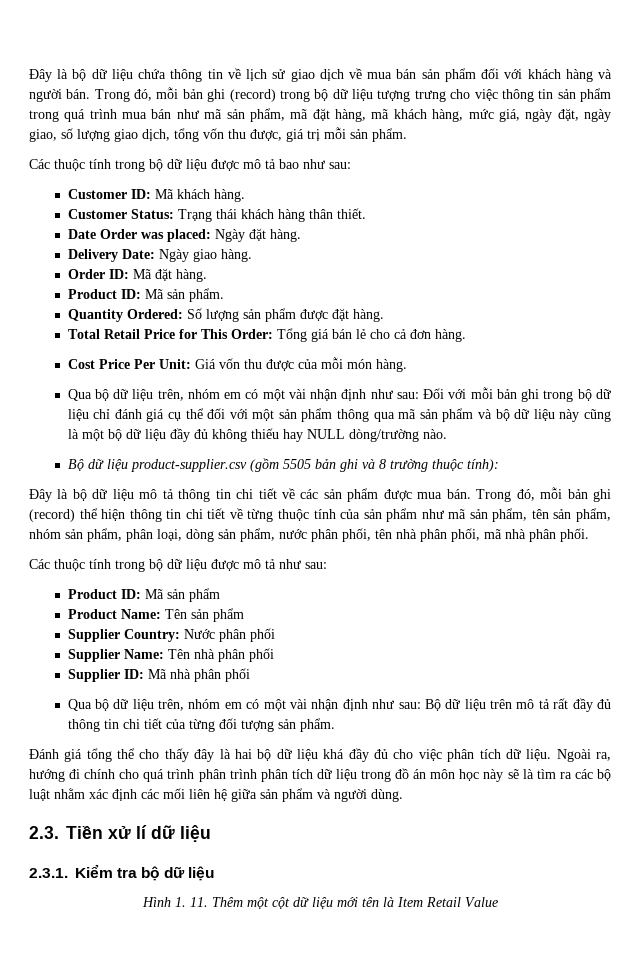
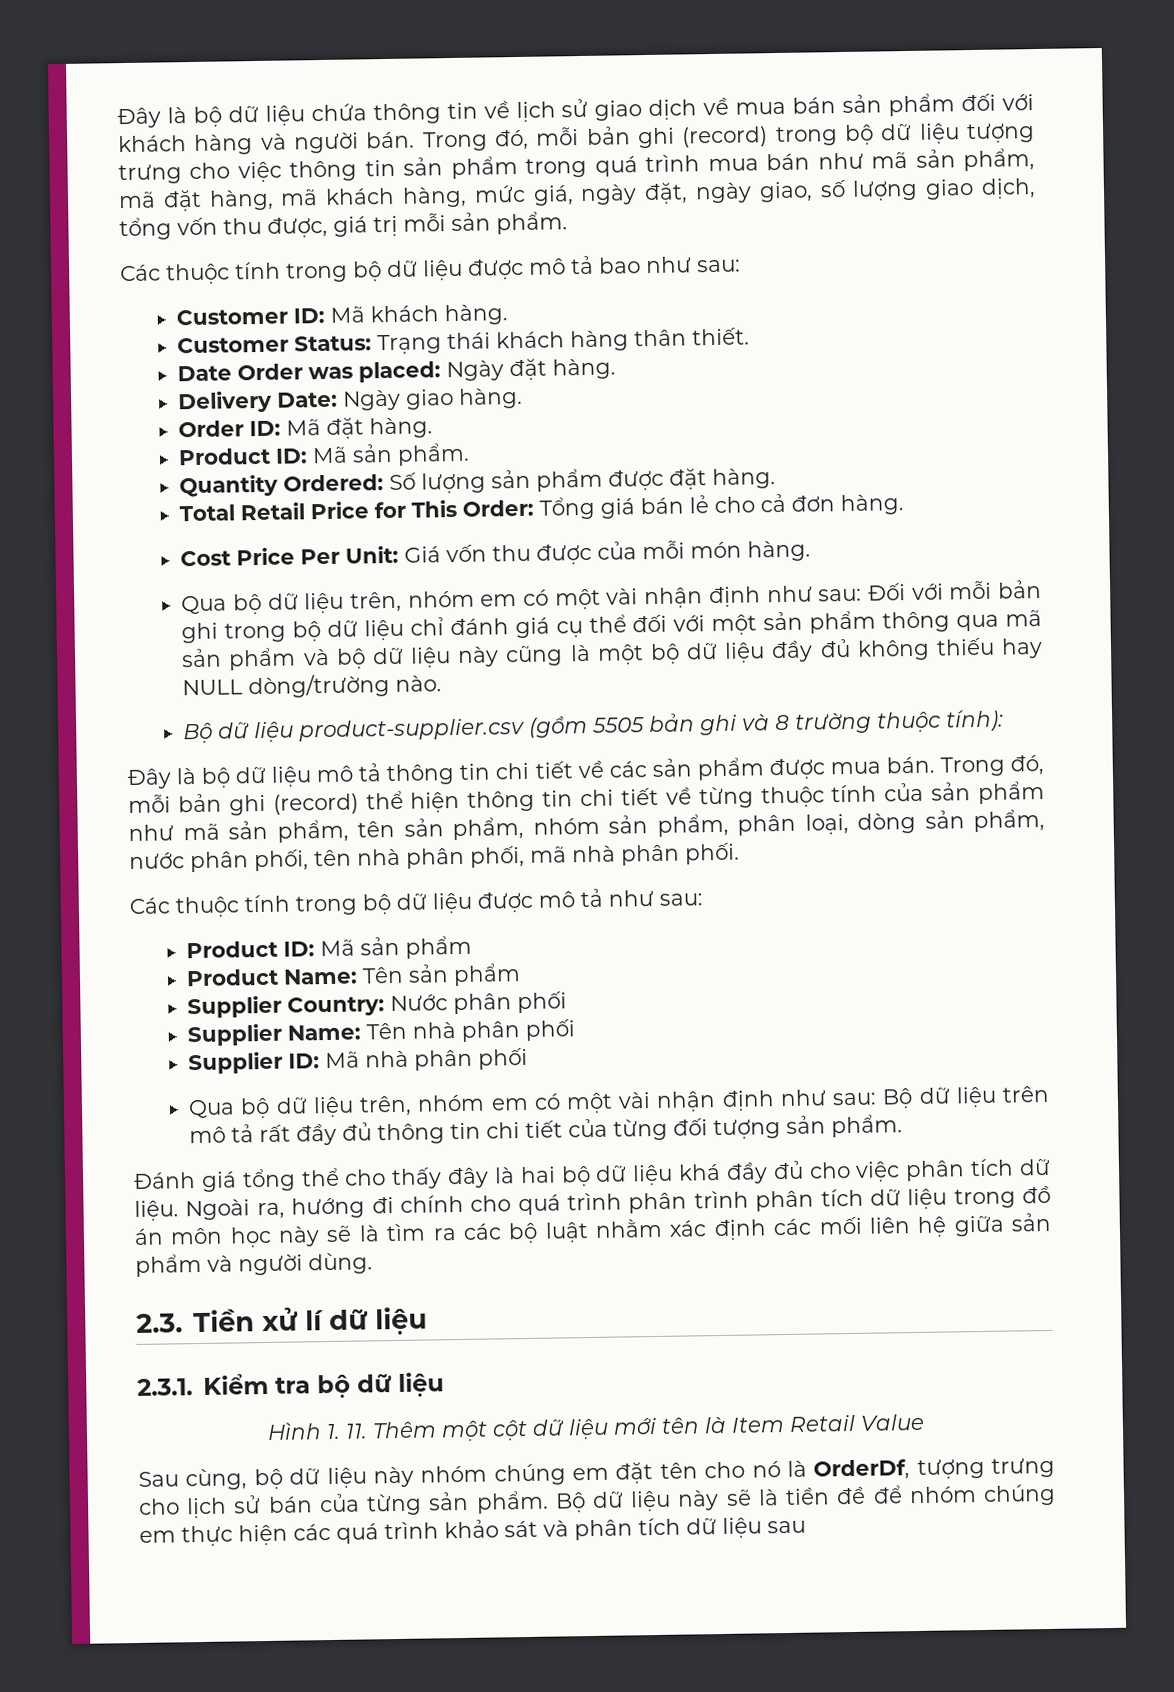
+ Sau cùng, bộ dữ liệu này nhóm chúng em đặt tên cho nó là OrderDf, tượng trưng cho lịch sử bán của từng sản phẩm. Bộ dữ liệu này sẽ là tiền đề để nhóm chúng em thực hiện các quá trình khảo sát và phân tích dữ liệu sau

